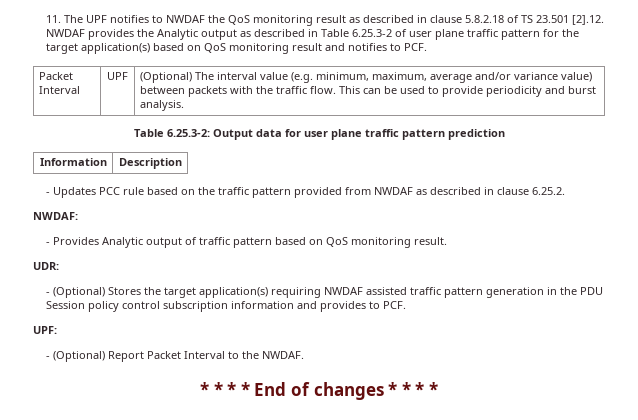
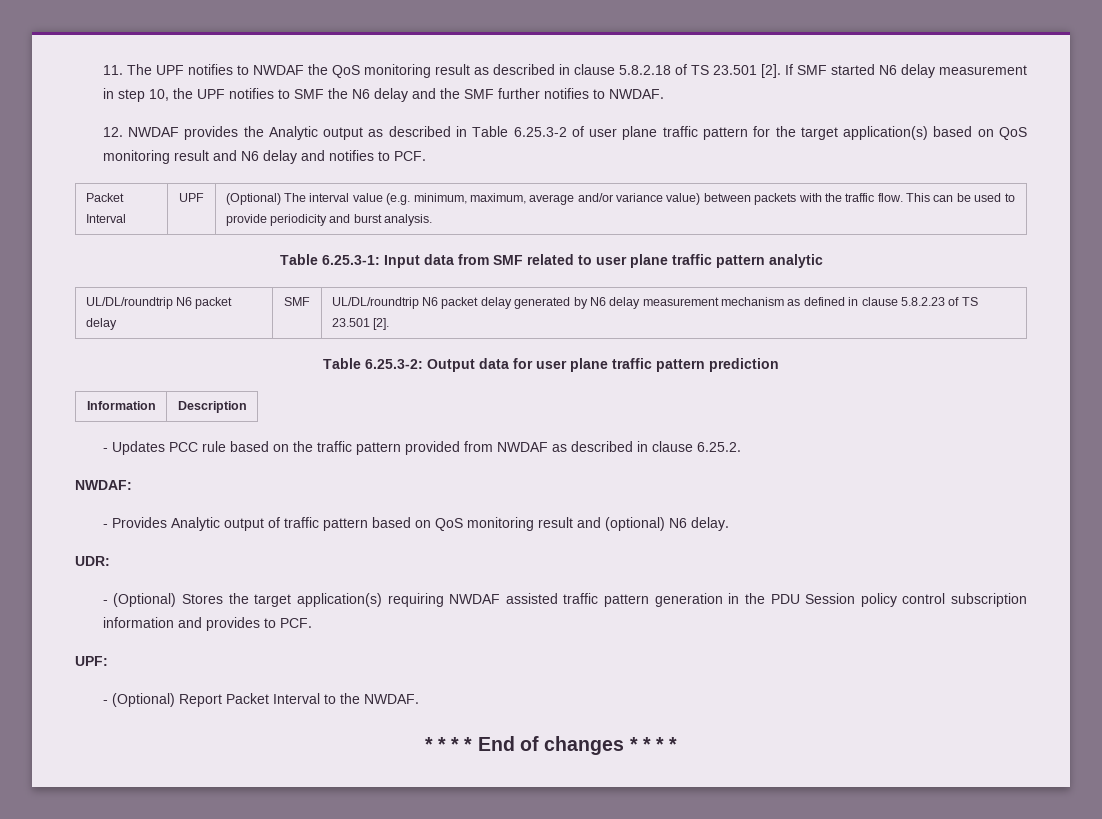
- 11. The UPF notifies to NWDAF the QoS monitoring result as described in clause 5.8.2.18 of TS 23.501 [2].12. NWDAF provides the Analytic output as described in Table 6.25.3-2 of user plane traffic pattern for the target application(s) based on QoS monitoring result and notifies to PCF.
+ 11. The UPF notifies to NWDAF the QoS monitoring result as described in clause 5.8.2.18 of TS 23.501 [2]. If SMF started N6 delay measurement in step 10, the UPF notifies to SMF the N6 delay and the SMF further notifies to NWDAF.
+ 12. NWDAF provides the Analytic output as described in Table 6.25.3-2 of user plane traffic pattern for the target application(s) based on QoS monitoring result and N6 delay and notifies to PCF.
+ Table 6.25.3-1: Input data from SMF related to user plane traffic pattern analytic
+ UL/DL/roundtrip N6 packet delay | SMF | UL/DL/roundtrip N6 packet delay generated by N6 delay measurement mechanism as defined in clause 5.8.2.23 of TS 23.501 [2].
- - Provides Analytic output of traffic pattern based on QoS monitoring result.
+ - Provides Analytic output of traffic pattern based on QoS monitoring result and (optional) N6 delay.

